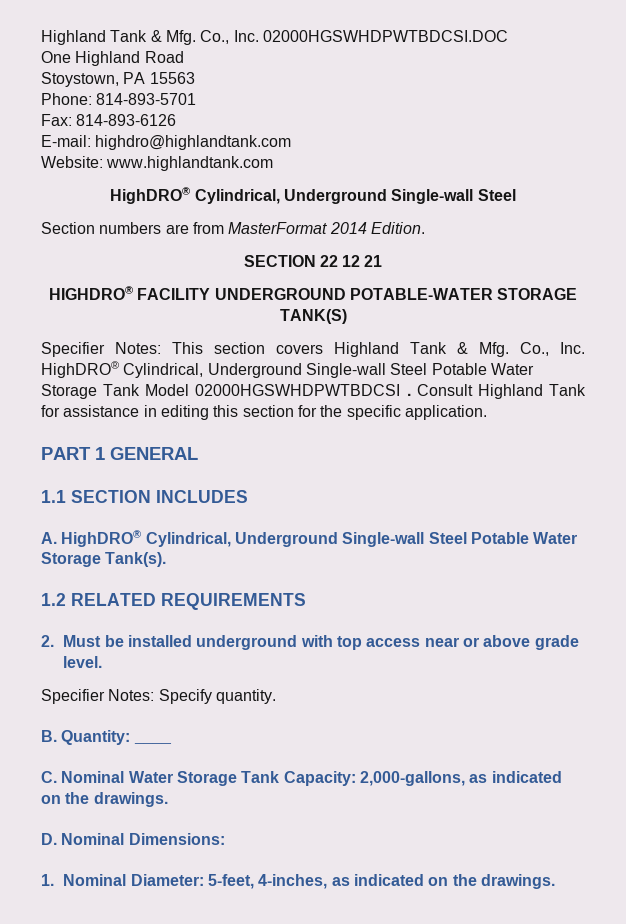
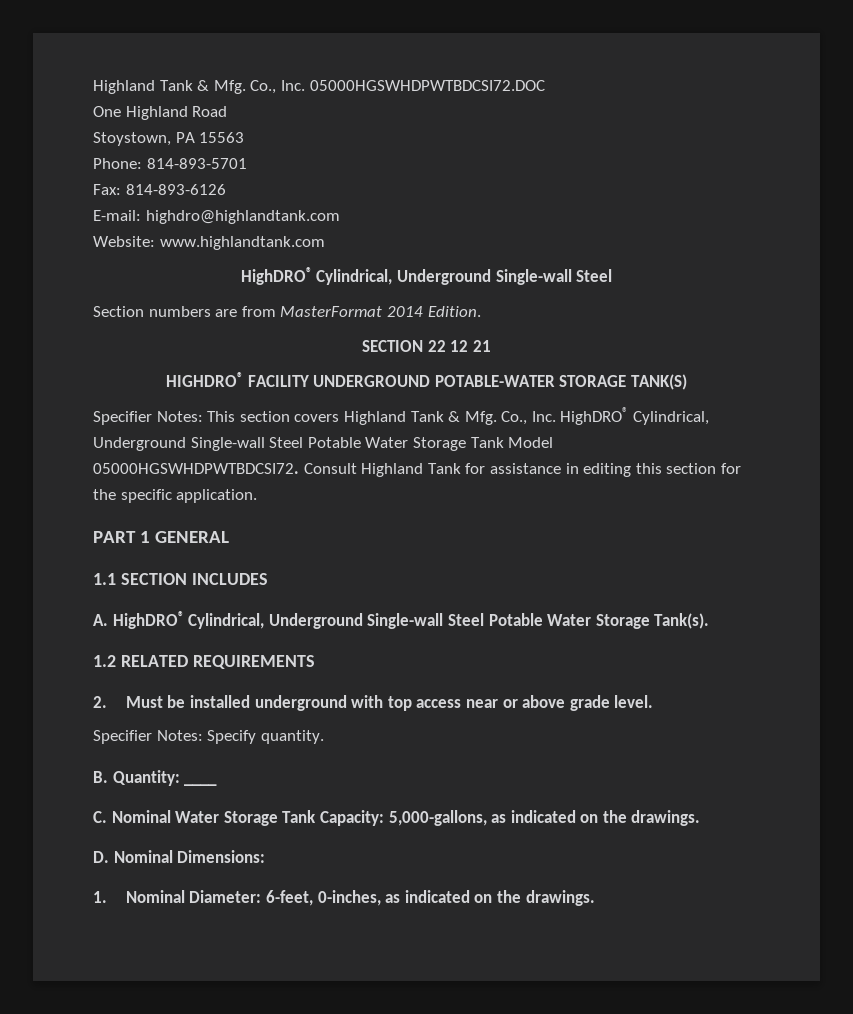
- Highland Tank & Mfg. Co., Inc. 02000HGSWHDPWTBDCSI.DOC
+ Highland Tank & Mfg. Co., Inc. 05000HGSWHDPWTBDCSI72.DOC
- Specifier Notes: This section covers Highland Tank & Mfg. Co., Inc. HighDRO® Cylindrical, Underground Single-wall Steel Potable Water Storage Tank Model 02000HGSWHDPWTBDCSI .
+ Specifier Notes: This section covers Highland Tank & Mfg. Co., Inc. HighDRO® Cylindrical, Underground Single-wall Steel Potable Water Storage Tank Model 05000HGSWHDPWTBDCSI72.
- C. Nominal Water Storage Tank Capacity: 2,000-gallons, as indicated on the drawings.
+ C. Nominal Water Storage Tank Capacity: 5,000-gallons, as indicated on the drawings.
- 1. Nominal Diameter: 5-feet, 4-inches, as indicated on the drawings.
+ 1. Nominal Diameter: 6-feet, 0-inches, as indicated on the drawings.

